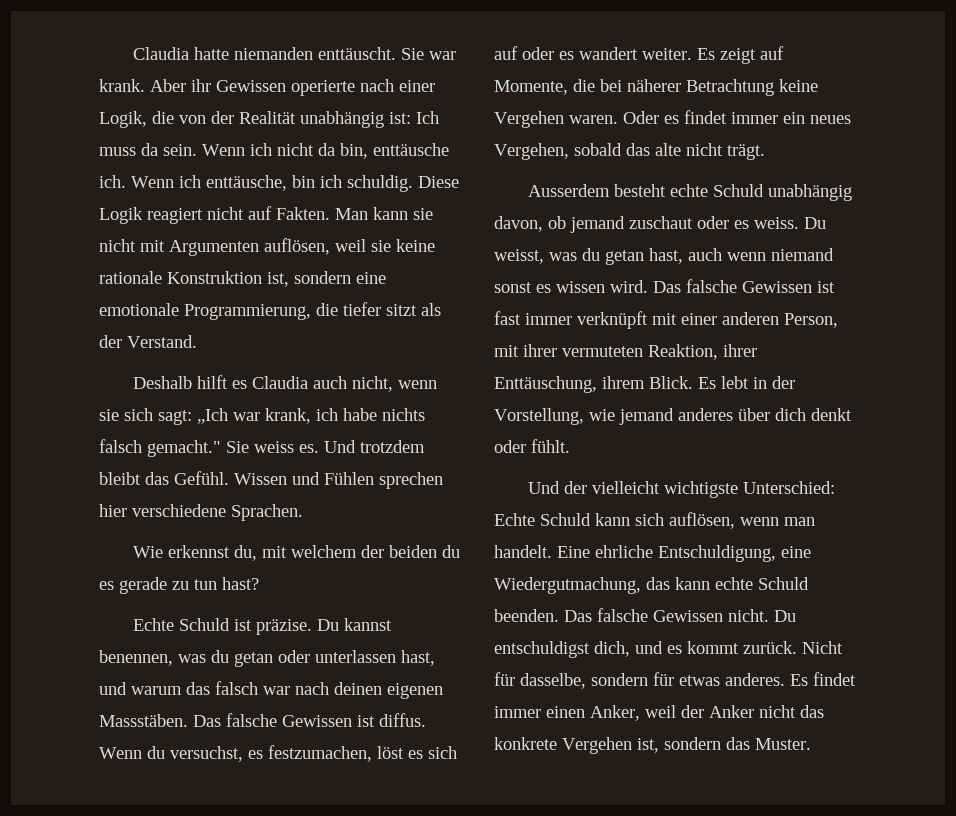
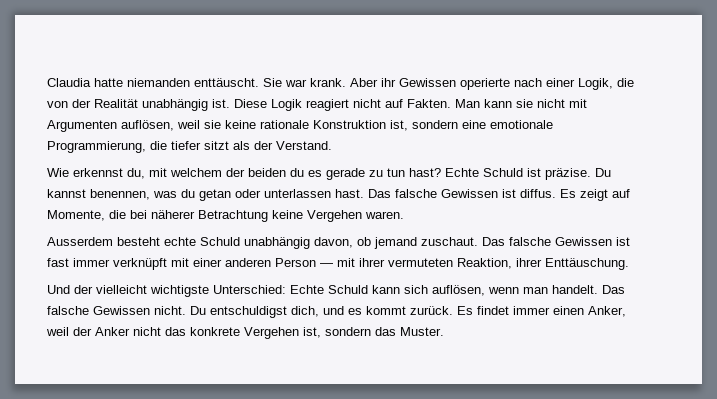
- Aber ihr Gewissen operierte nach einer Logik, die von der Realität unabhängig ist: Ich muss da sein. Wenn ich nicht da bin, enttäusche ich. Wenn ich enttäusche, bin ich schuldig.
+ Aber ihr Gewissen operierte nach einer Logik, die von der Realität unabhängig ist.
- Deshalb hilft es Claudia auch nicht, wenn sie sich sagt: „Ich war krank, ich habe nichts falsch gemacht." Sie weiss es. Und trotzdem bleibt das Gefühl. Wissen und Fühlen sprechen hier verschiedene Sprachen.
- Wie erkennst du, mit welchem der beiden du es gerade zu tun hast?
- Echte Schuld ist präzise.
+ Wie erkennst du, mit welchem der beiden du es gerade zu tun hast? Echte Schuld ist präzise.
- Du kannst benennen, was du getan oder unterlassen hast, und warum das falsch war nach deinen eigenen Massstäben.
+ Du kannst benennen, was du getan oder unterlassen hast.
- Wenn du versuchst, es festzumachen, löst es sich auf oder es wandert weiter.
- Oder es findet immer ein neues Vergehen, sobald das alte nicht trägt.
- Ausserdem besteht echte Schuld unabhängig davon, ob jemand zuschaut oder es weiss. Du weisst, was du getan hast, auch wenn niemand sonst es wissen wird.
+ Ausserdem besteht echte Schuld unabhängig davon, ob jemand zuschaut.
- Das falsche Gewissen ist fast immer verknüpft mit einer anderen Person, mit ihrer vermuteten Reaktion, ihrer Enttäuschung, ihrem Blick. Es lebt in der Vorstellung, wie jemand anderes über dich denkt oder fühlt.
+ Das falsche Gewissen ist fast immer verknüpft mit einer anderen Person — mit ihrer vermuteten Reaktion, ihrer Enttäuschung.
- Eine ehrliche Entschuldigung, eine Wiedergutmachung, das kann echte Schuld beenden.
- Nicht für dasselbe, sondern für etwas anderes.

